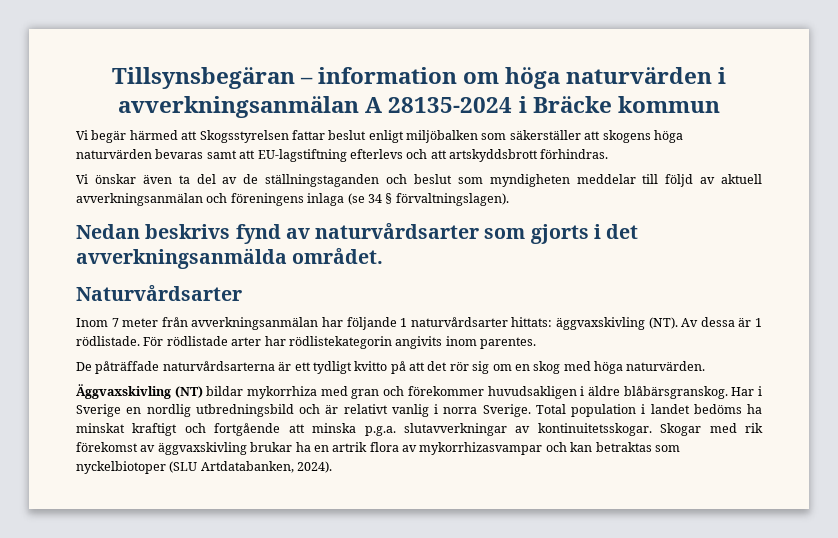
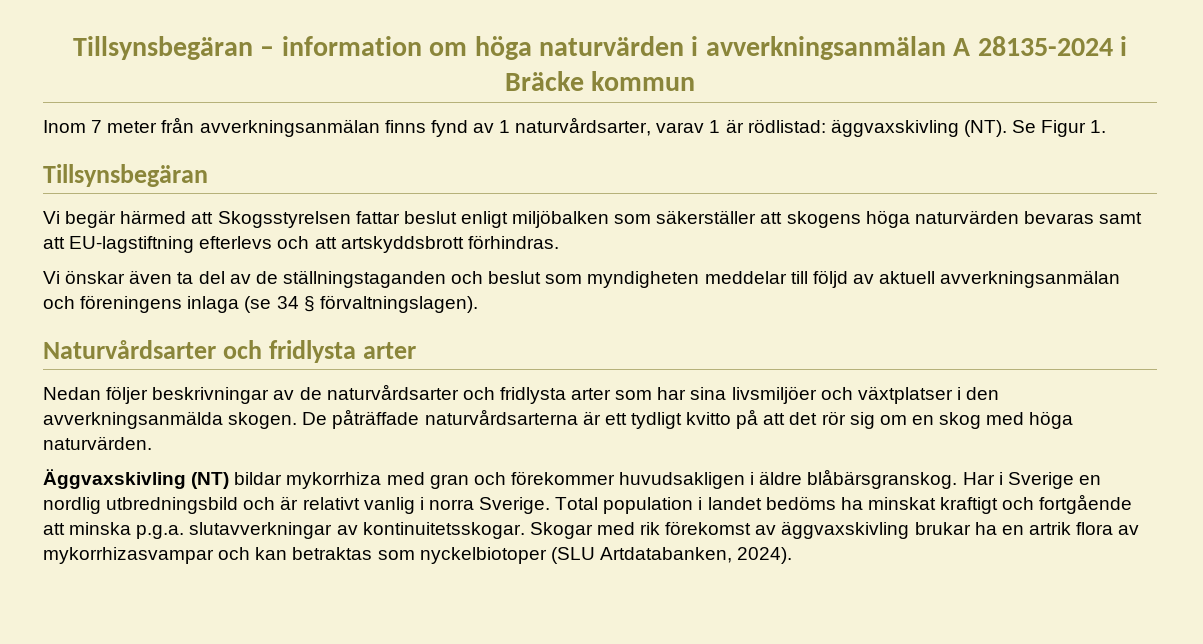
+ Inom 7 meter från avverkningsanmälan finns fynd av 1 naturvårdsarter, varav 1 är rödlistad: äggvaxskivling (NT). Se Figur 1.
+ Tillsynsbegäran
- Nedan beskrivs fynd av naturvårdsarter som gjorts i det avverkningsanmälda området.
- Naturvårdsarter
- Inom 7 meter från avverkningsanmälan har följande 1 naturvårdsarter hittats: äggvaxskivling (NT). Av dessa är 1 rödlistade. För rödlistade arter har rödlistekategorin angivits inom parentes.
- De påträffade naturvårdsarterna är ett tydligt kvitto på att det rör sig om en skog med höga naturvärden.
+ Naturvårdsarter och fridlysta arter
+ Nedan följer beskrivningar av de naturvårdsarter och fridlysta arter som har sina livsmiljöer och växtplatser i den avverkningsanmälda skogen. De påträffade naturvårdsarterna är ett tydligt kvitto på att det rör sig om en skog med höga naturvärden.

